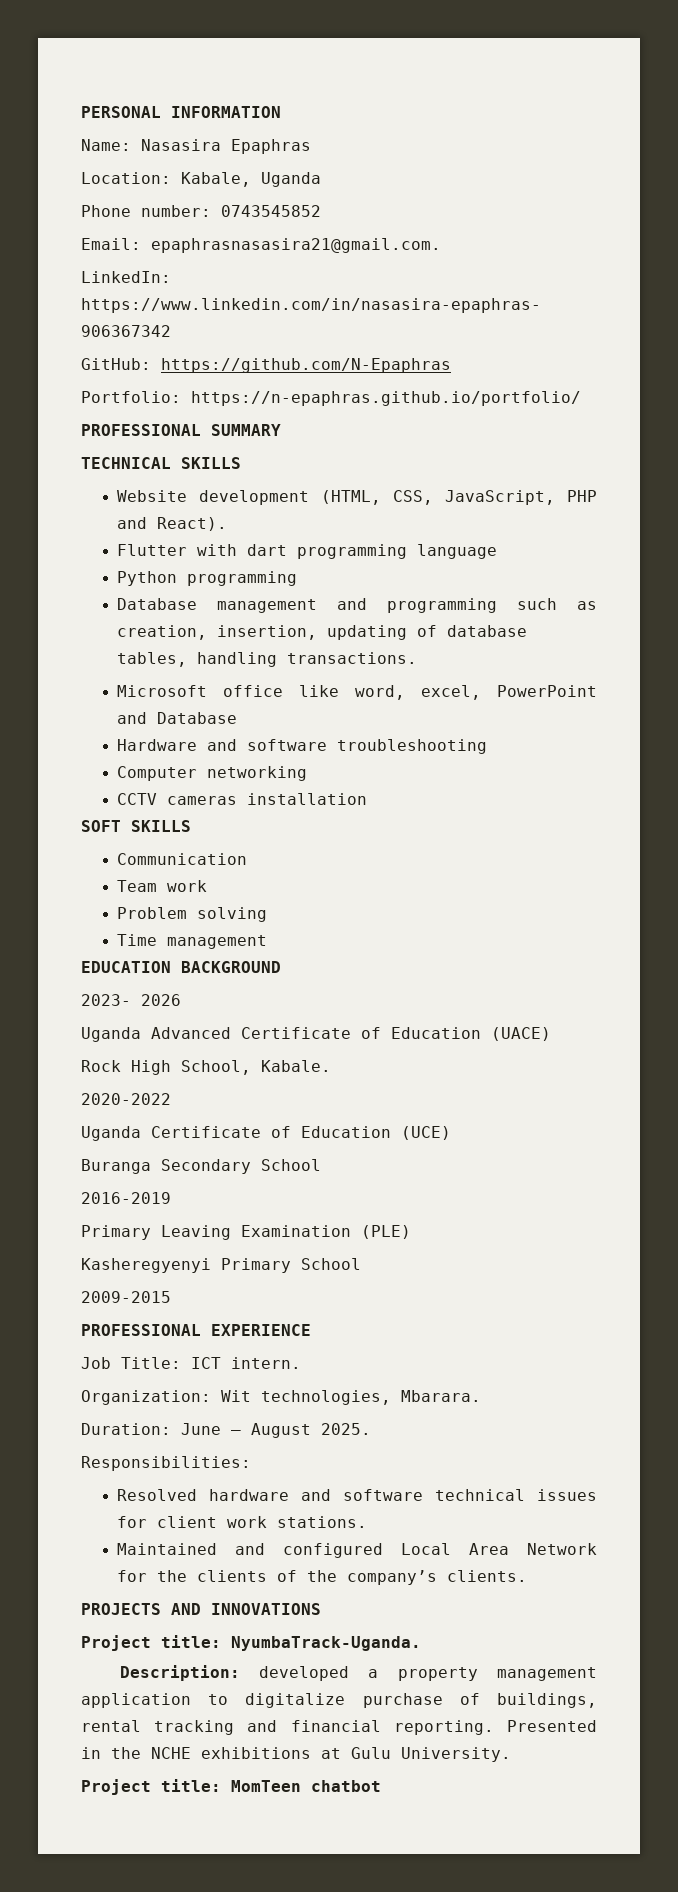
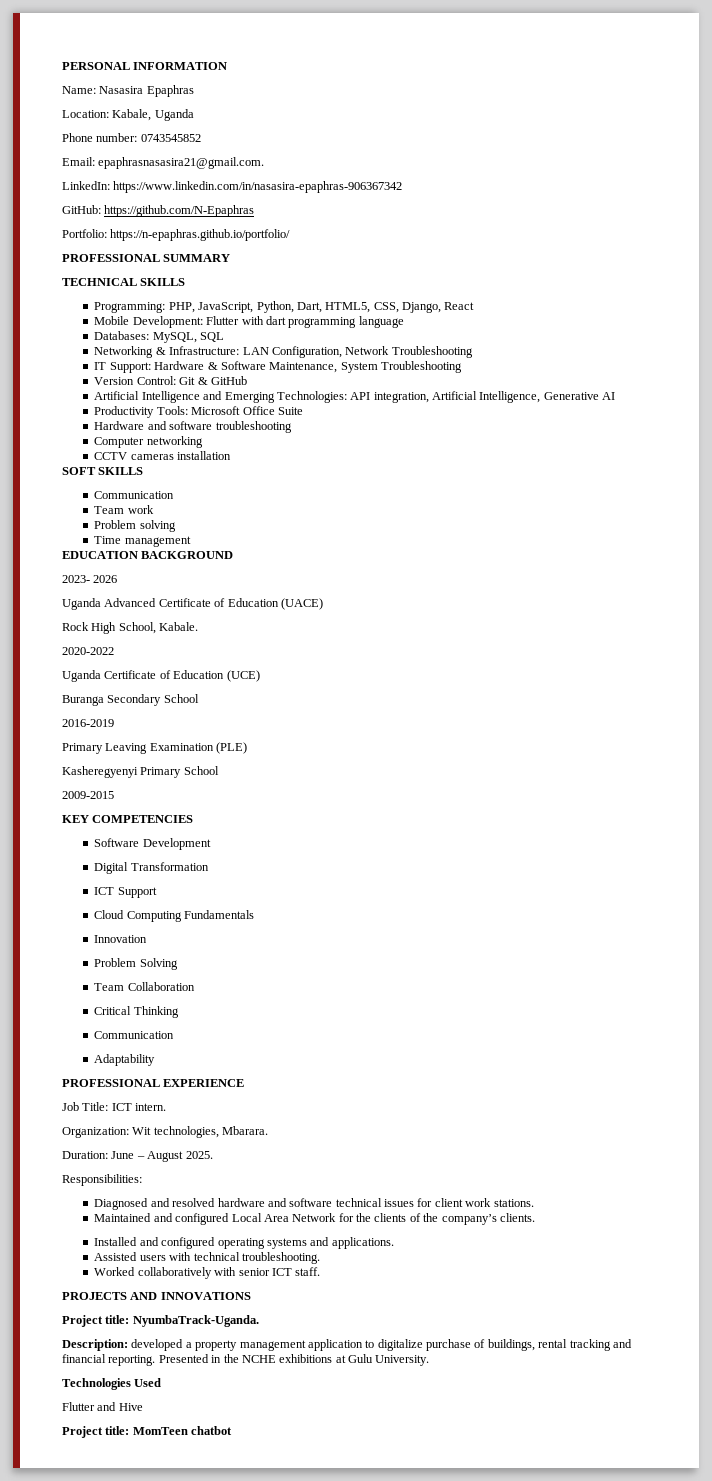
- Website development (HTML, CSS, JavaScript, PHP and React).
- Flutter with dart programming language
+ Programming: PHP, JavaScript, Python, Dart, HTML5, CSS, Django, React
+ Mobile Development: Flutter with dart programming language
- Python programming
- Database management and programming such as creation, insertion, updating of database tables, handling transactions.
- Microsoft office like word, excel, PowerPoint and Database
+ Databases: MySQL, SQL
+ Networking & Infrastructure: LAN Configuration, Network Troubleshooting
+ IT Support: Hardware & Software Maintenance, System Troubleshooting
+ Version Control: Git & GitHub
+ Artificial Intelligence and Emerging Technologies: API integration, Artificial Intelligence, Generative AI
+ Productivity Tools: Microsoft Office Suite
+ KEY COMPETENCIES
+ Software Development
+ Digital Transformation
+ ICT Support
+ Cloud Computing Fundamentals
+ Innovation
+ Problem Solving
+ Team Collaboration
+ Critical Thinking
+ Communication
+ Adaptability
- Resolved hardware and software technical issues for client work stations.
+ Diagnosed and resolved hardware and software technical issues for client work stations.
+ Installed and configured operating systems and applications.
+ Assisted users with technical troubleshooting.
+ Worked collaboratively with senior ICT staff.
+ Technologies Used
+ Flutter and Hive

